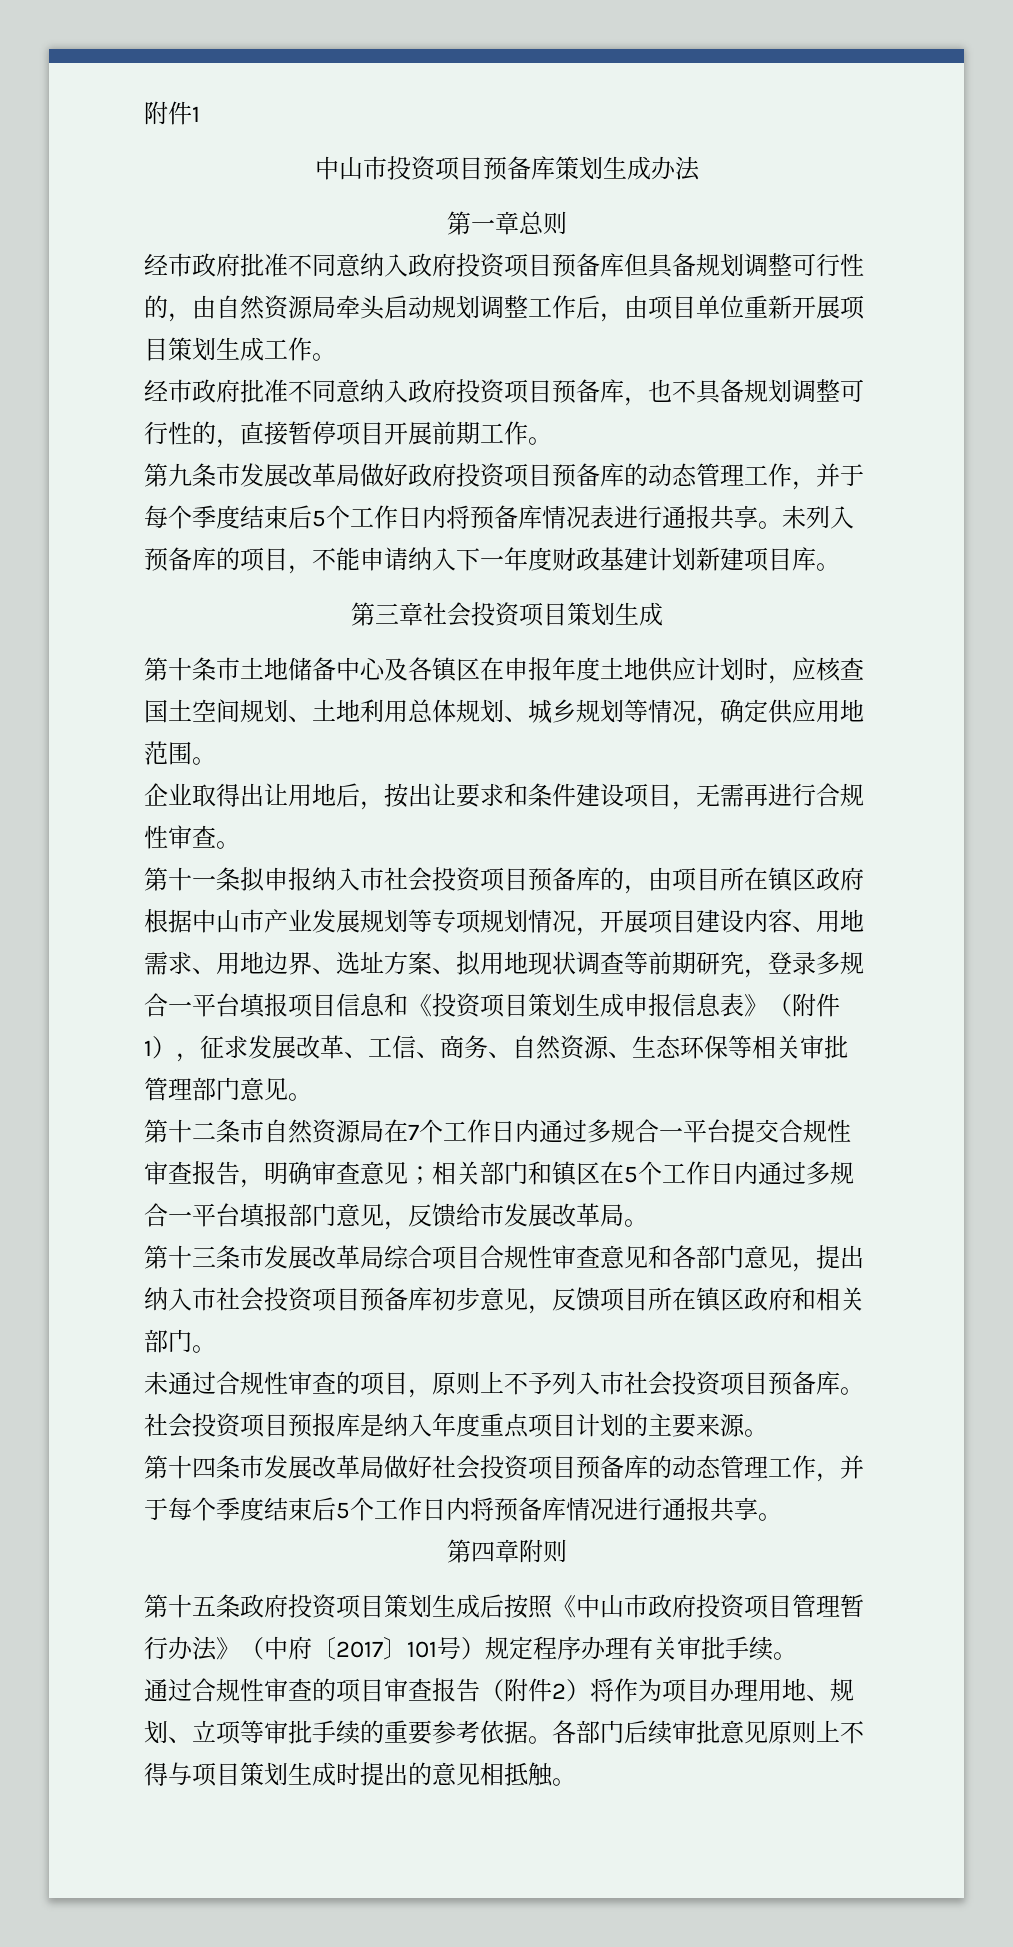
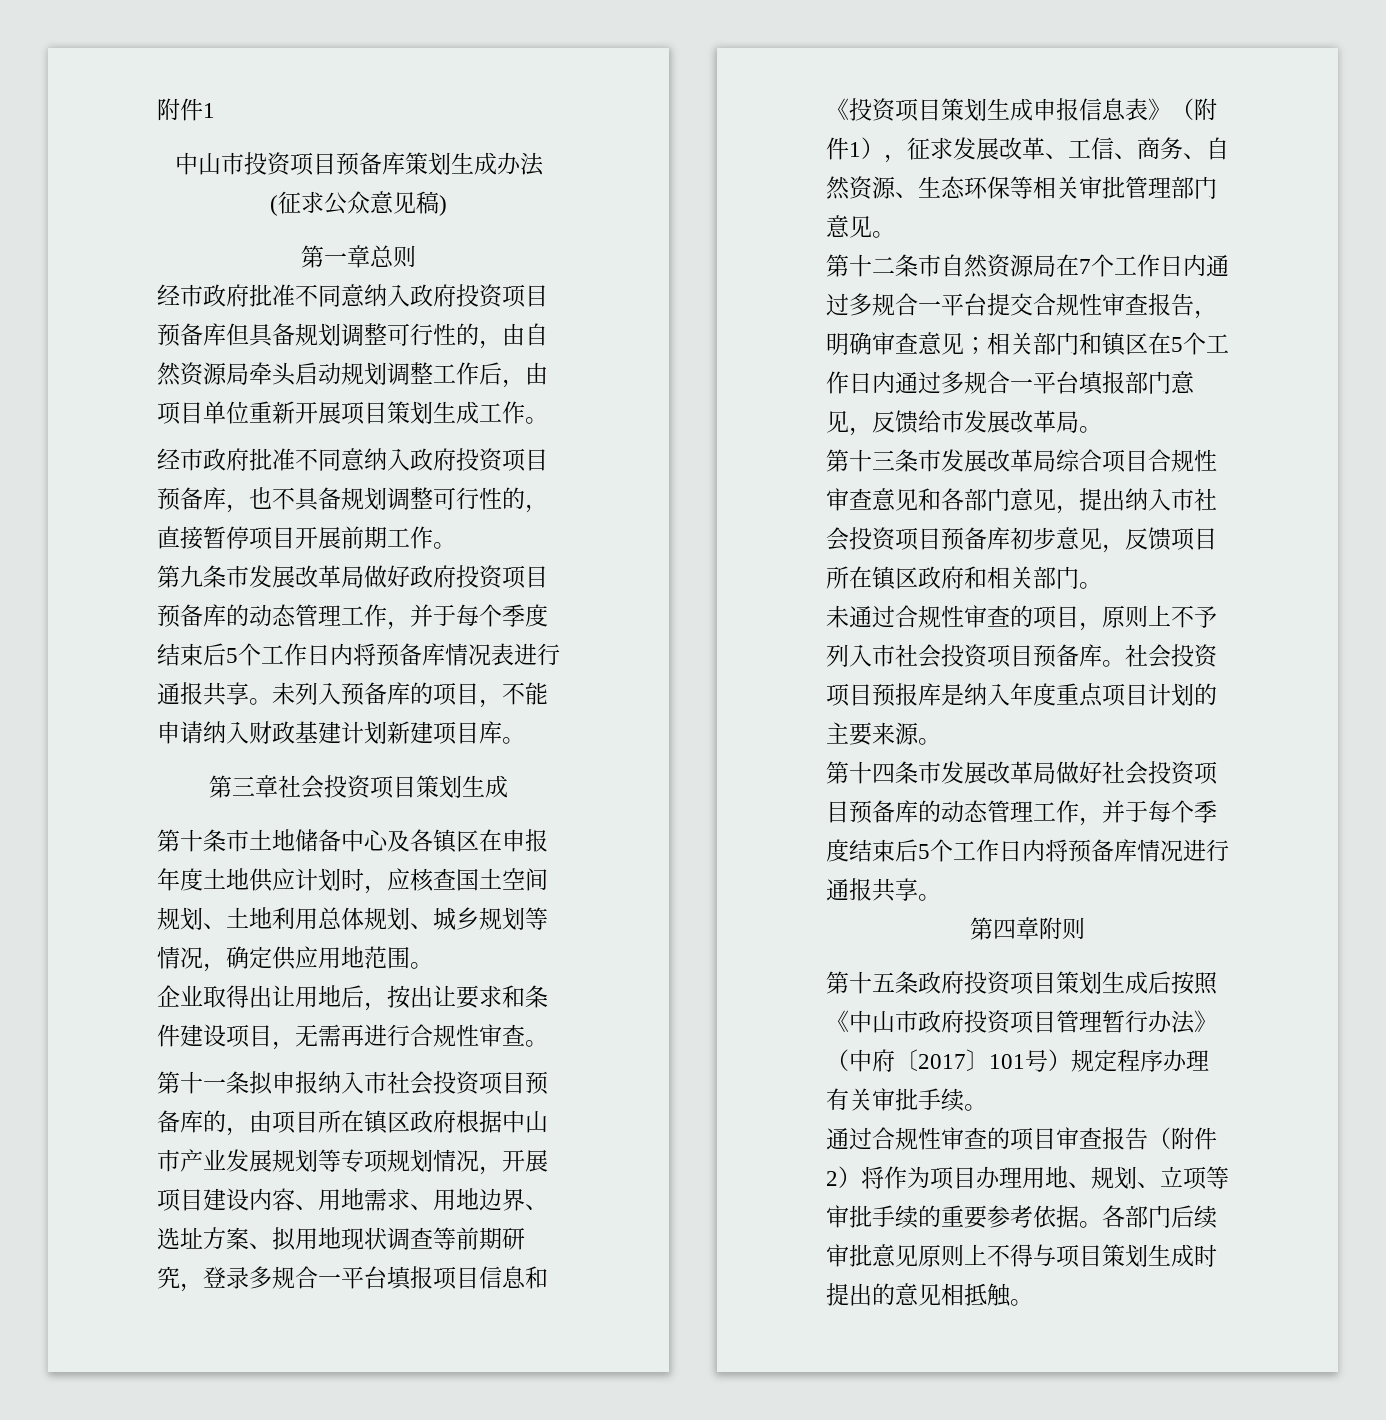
+ (征求公众意见稿)
- 未列入预备库的项目，不能申请纳入下一年度财政基建计划新建项目库。
+ 未列入预备库的项目，不能申请纳入财政基建计划新建项目库。

